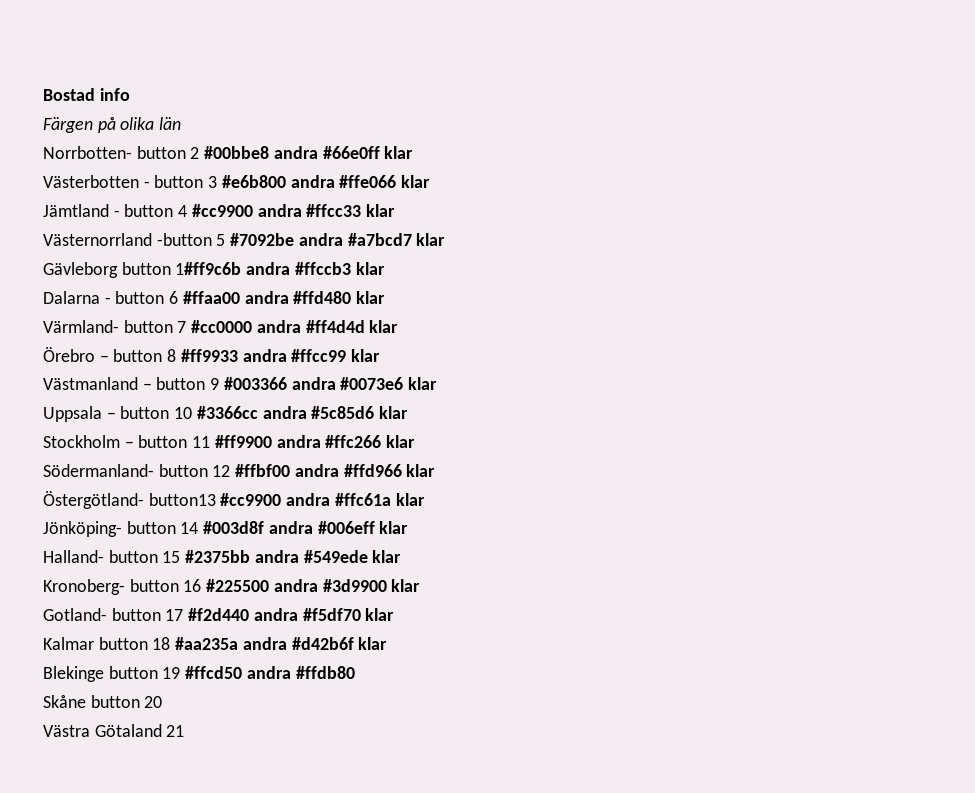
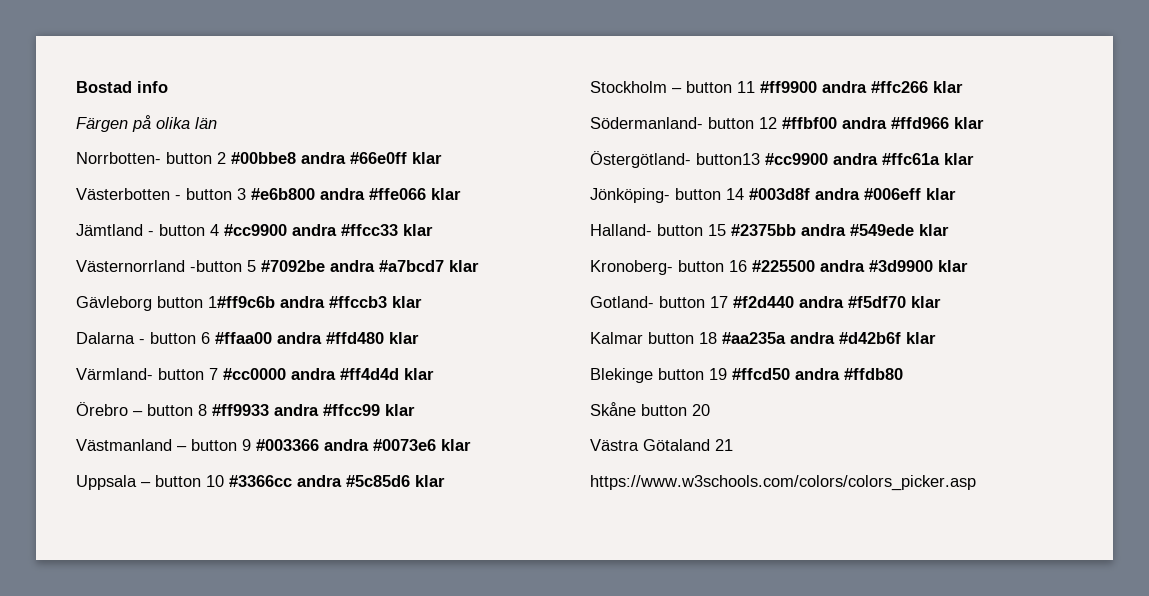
+ https://www.w3schools.com/colors/colors_picker.asp

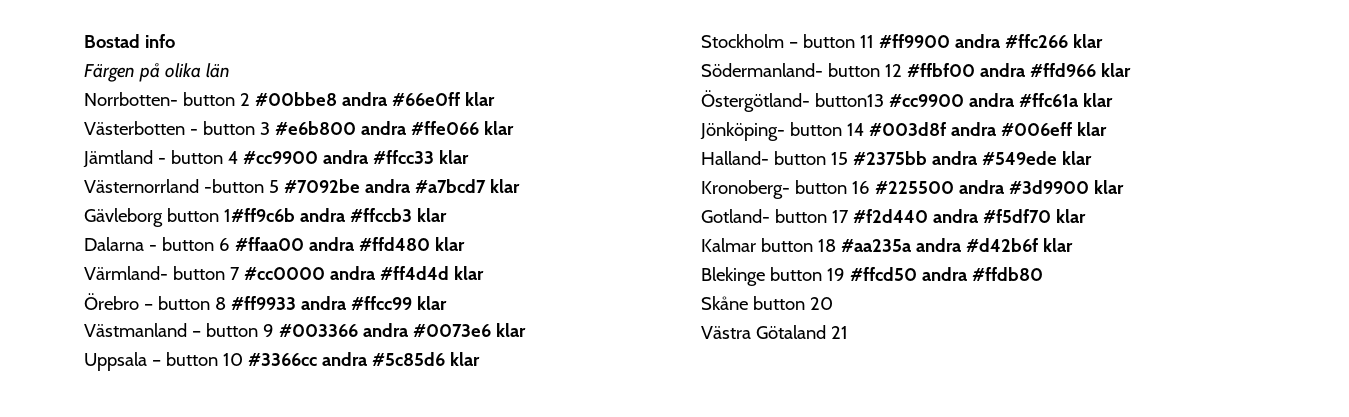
- https://www.w3schools.com/colors/colors_picker.asp

